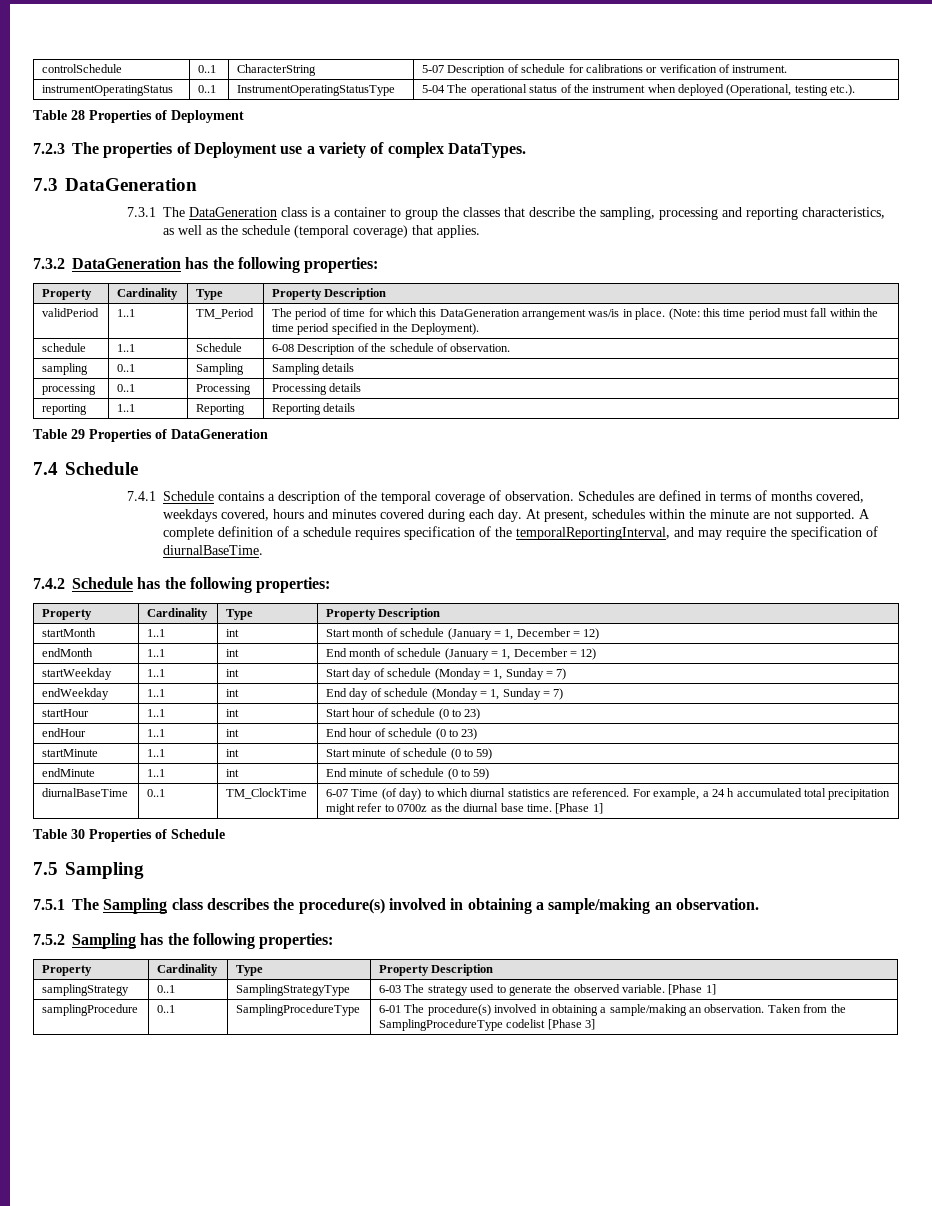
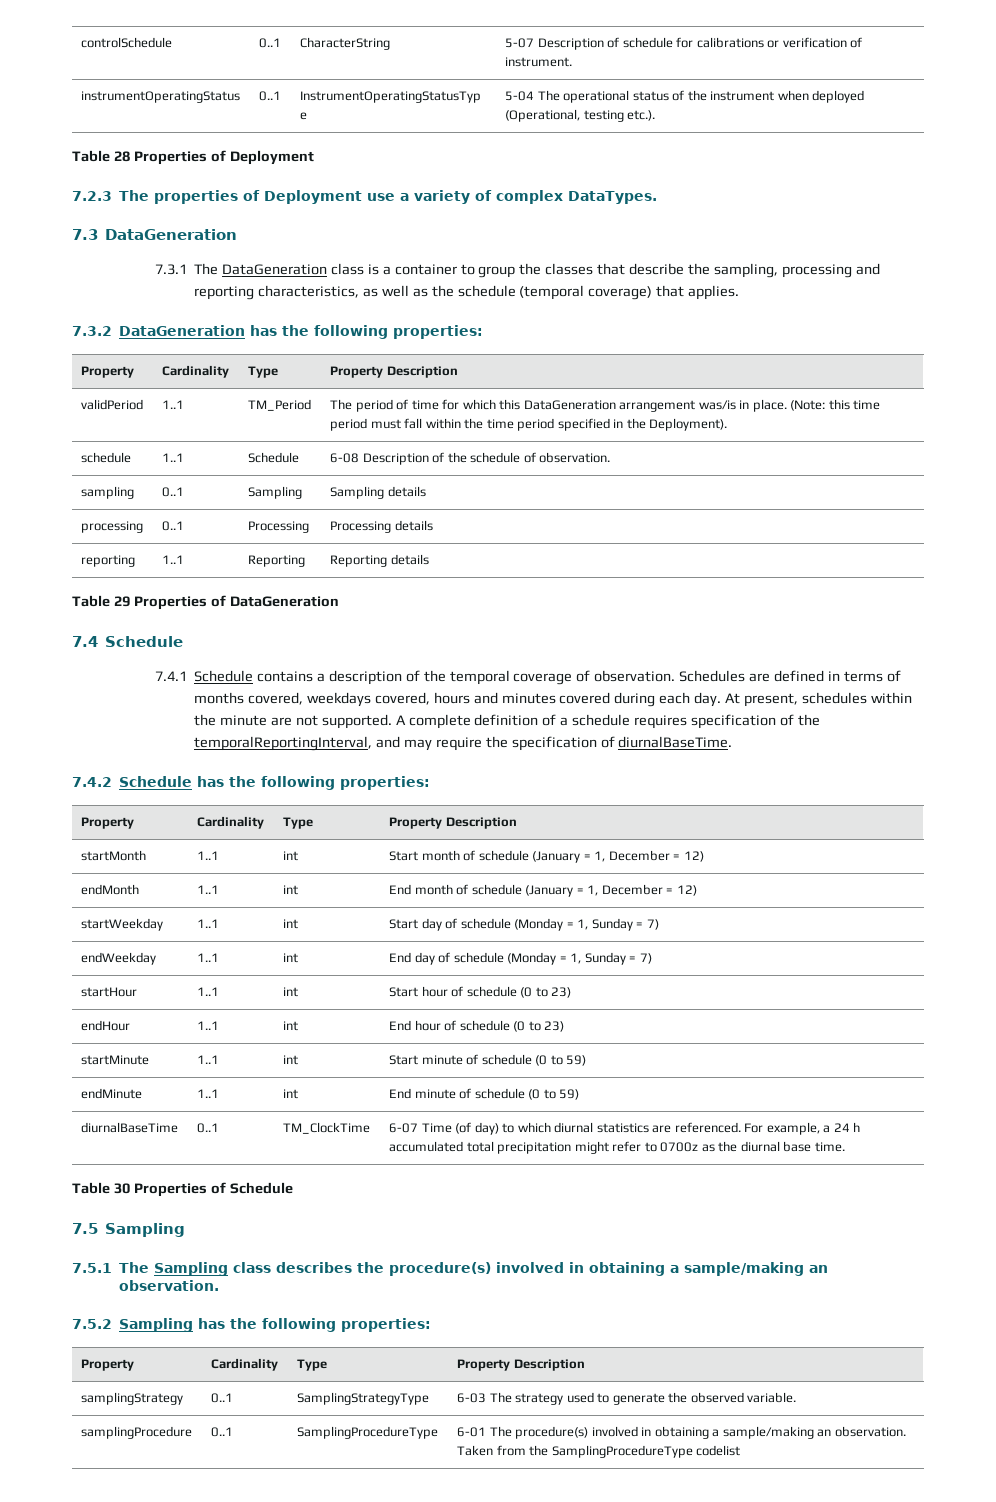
- diurnalBaseTime | 0..1 | TM_ClockTime | 6-07 Time (of day) to which diurnal statistics are referenced. For example, a 24 h accumulated total precipitation might refer to 0700z as the diurnal base time. [Phase 1]
+ diurnalBaseTime | 0..1 | TM_ClockTime | 6-07 Time (of day) to which diurnal statistics are referenced. For example, a 24 h accumulated total precipitation might refer to 0700z as the diurnal base time.
- samplingStrategy | 0..1 | SamplingStrategyType | 6-03 The strategy used to generate the observed variable. [Phase 1]
+ samplingStrategy | 0..1 | SamplingStrategyType | 6-03 The strategy used to generate the observed variable.
- samplingProcedure | 0..1 | SamplingProcedureType | 6-01 The procedure(s) involved in obtaining a sample/making an observation. Taken from the SamplingProcedureType codelist [Phase 3]
+ samplingProcedure | 0..1 | SamplingProcedureType | 6-01 The procedure(s) involved in obtaining a sample/making an observation. Taken from the SamplingProcedureType codelist

